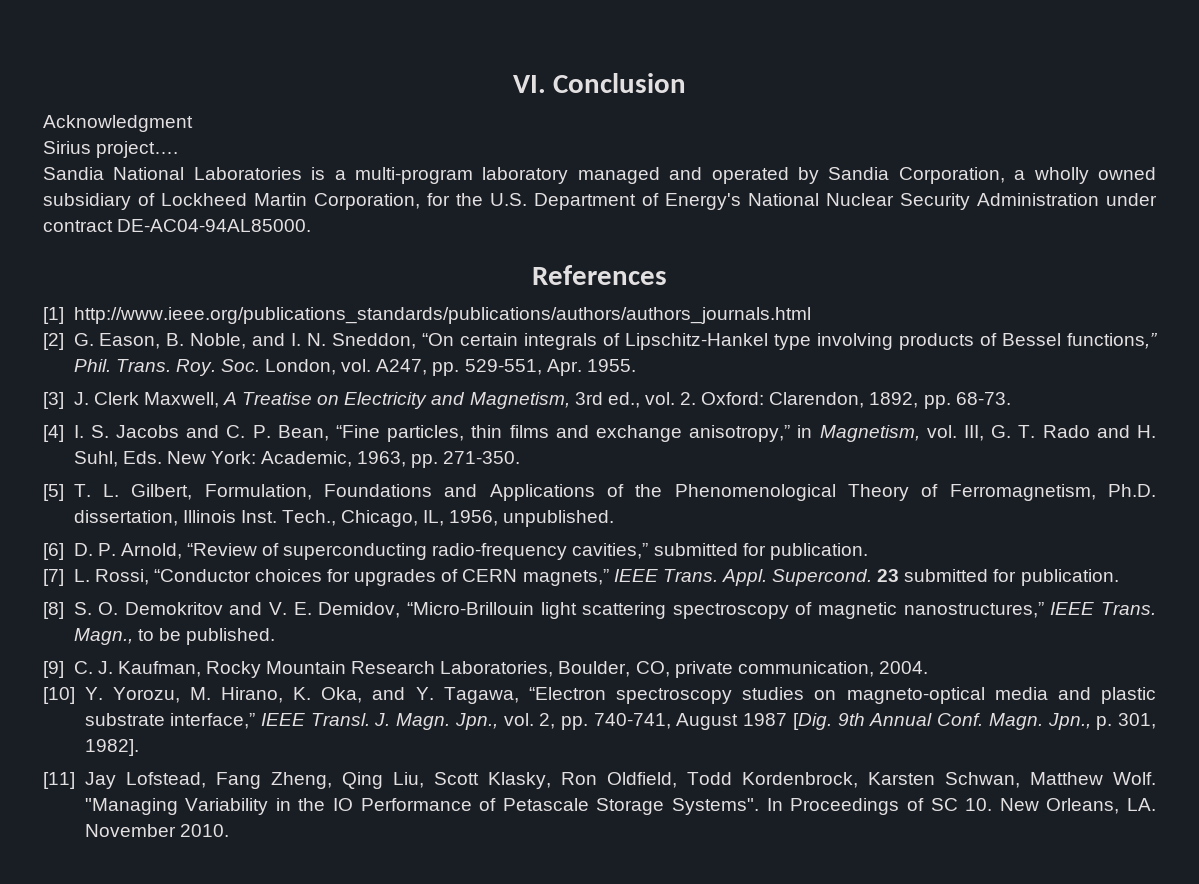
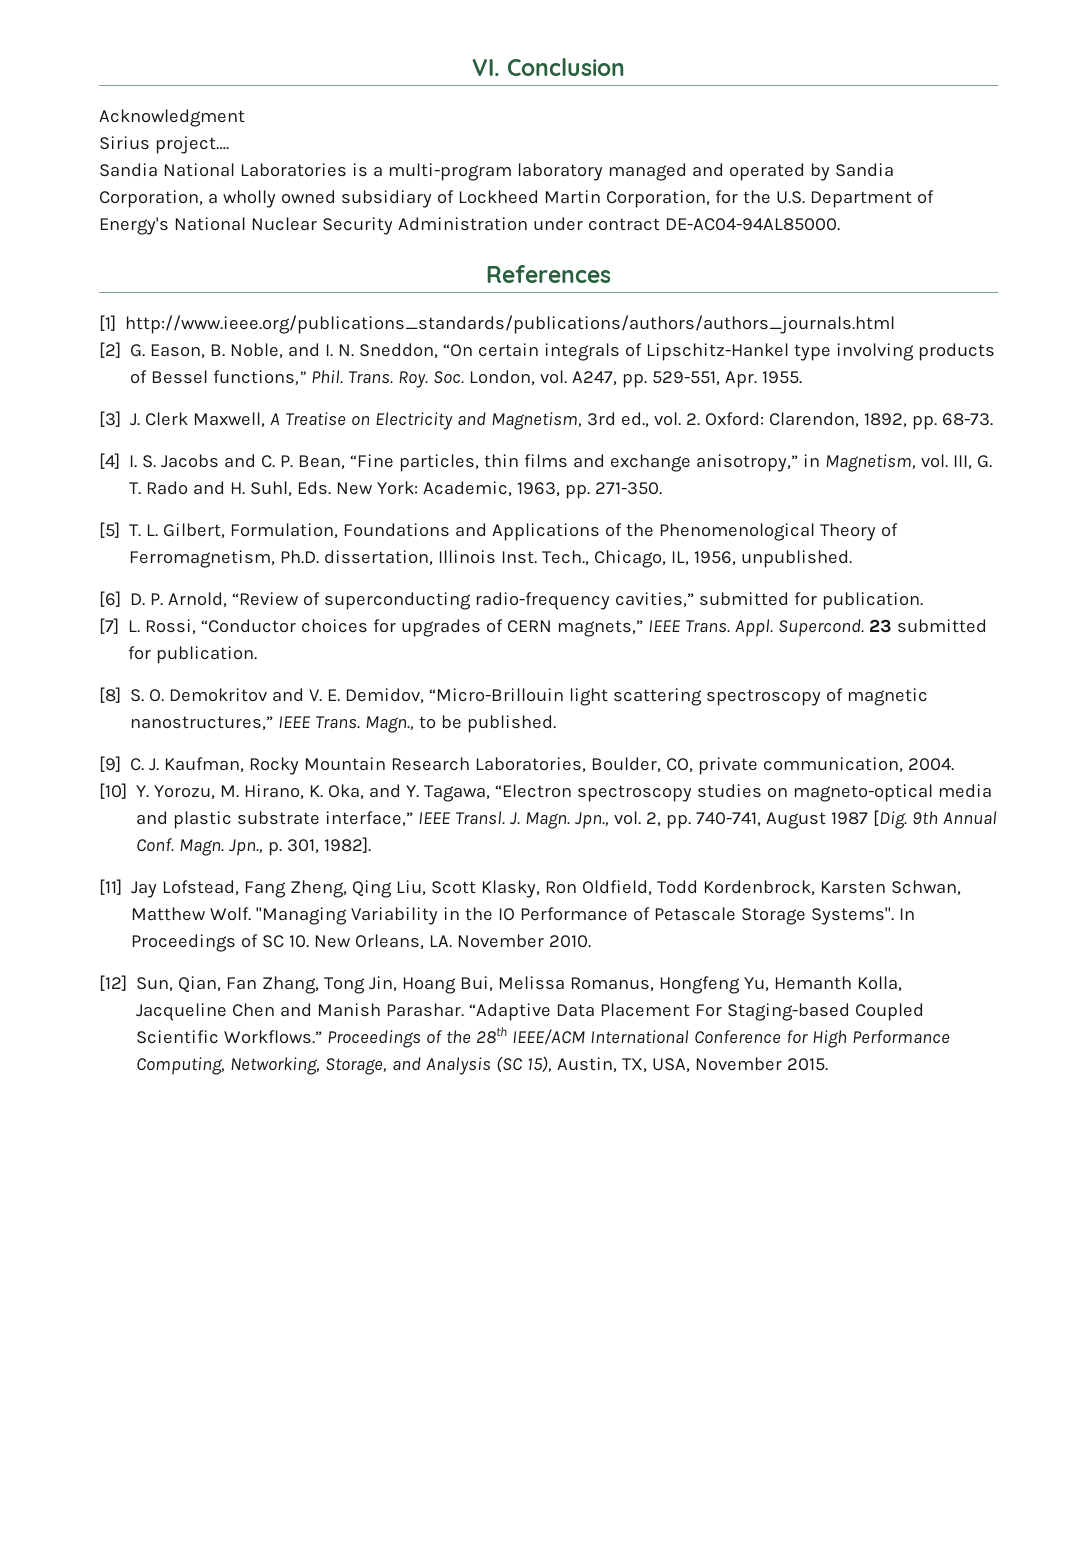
+ [12] Sun, Qian, Fan Zhang, Tong Jin, Hoang Bui, Melissa Romanus, Hongfeng Yu, Hemanth Kolla, Jacqueline Chen and Manish Parashar. “Adaptive Data Placement For Staging-based Coupled Scientific Workflows.” Proceedings of the 28th IEEE/ACM International Conference for High Performance Computing, Networking, Storage, and Analysis (SC 15), Austin, TX, USA, November 2015.

